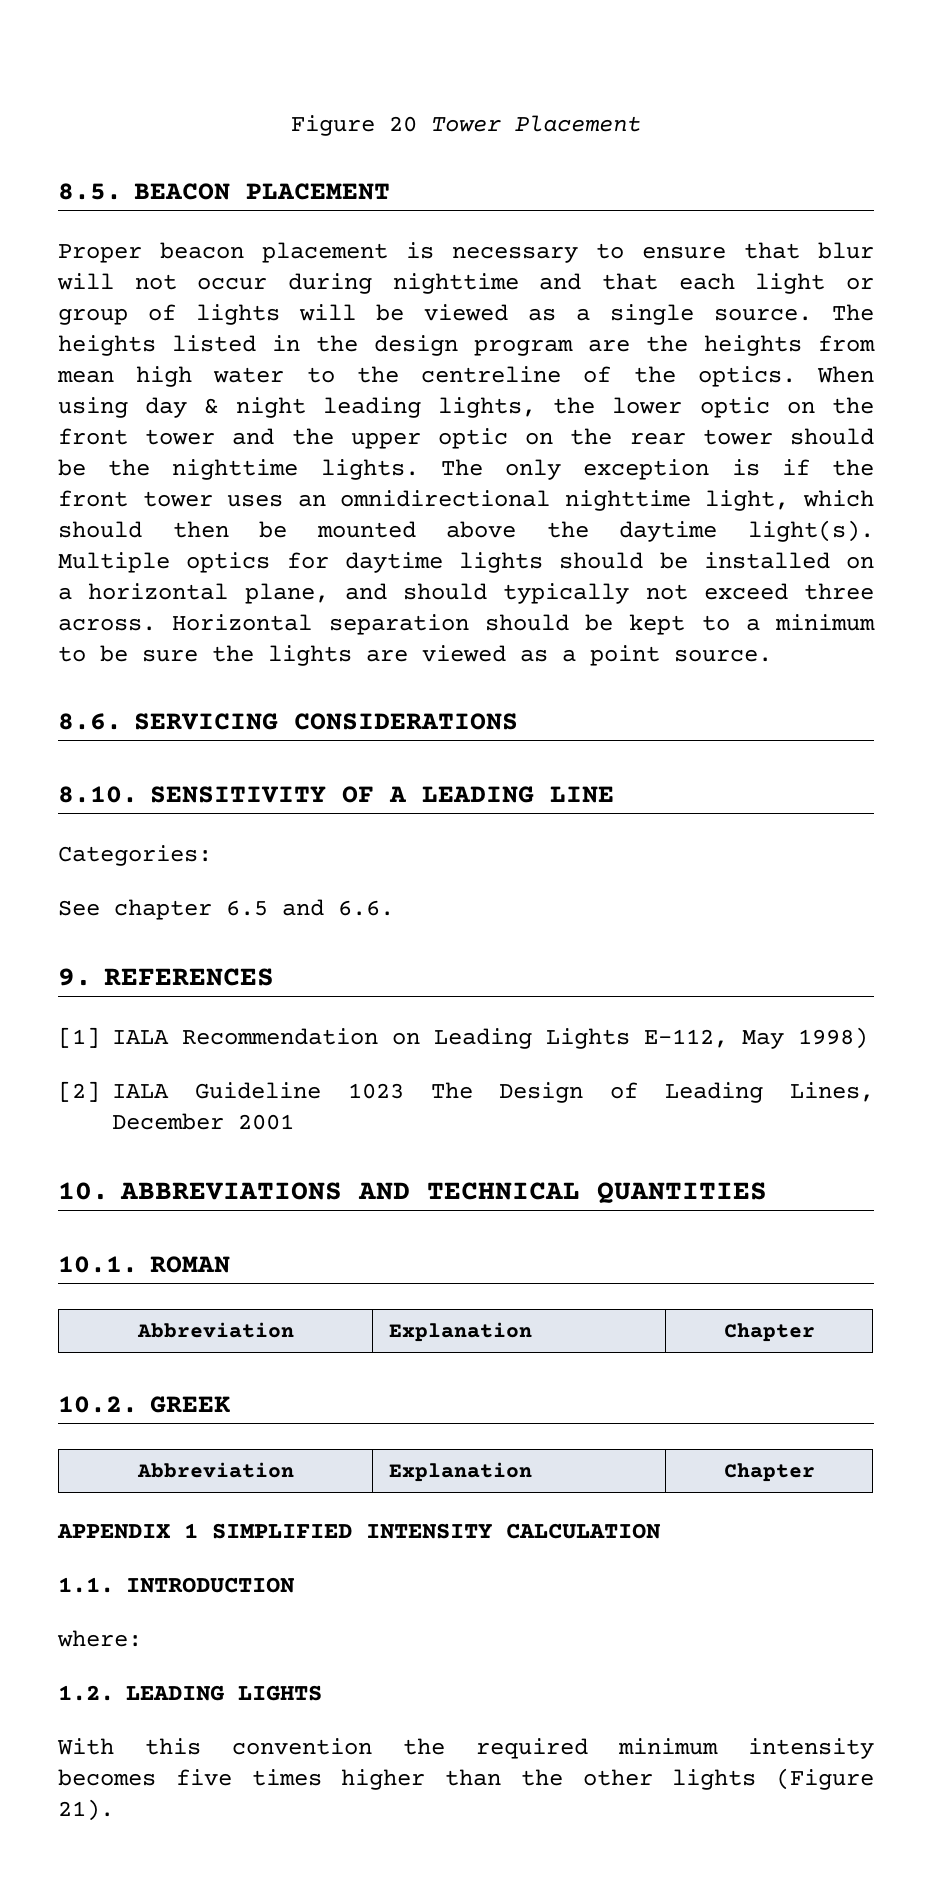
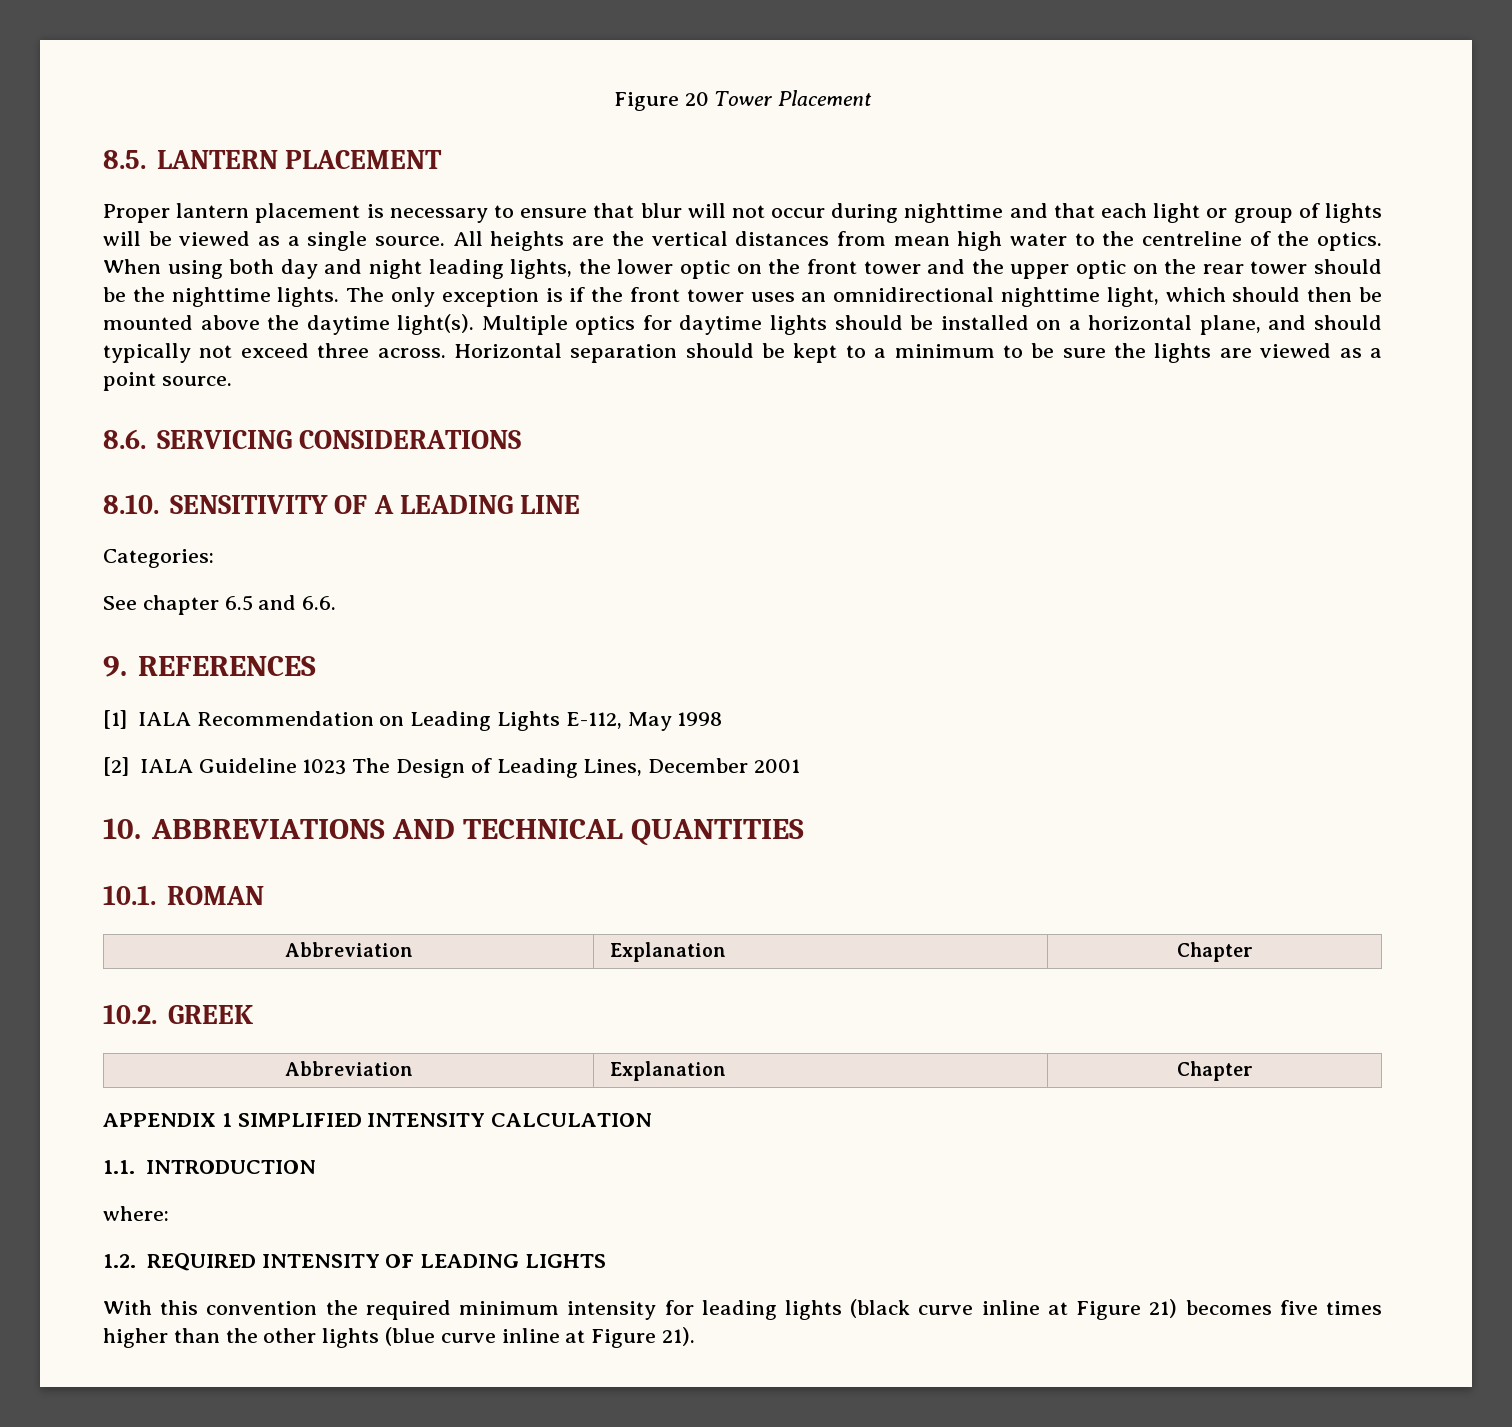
- 8.5. BEACON PLACEMENT
+ 8.5. LANTERN PLACEMENT
- Proper beacon placement is necessary to ensure that blur will not occur during nighttime and that each light or group of lights will be viewed as a single source.
+ Proper lantern placement is necessary to ensure that blur will not occur during nighttime and that each light or group of lights will be viewed as a single source.
- The heights listed in the design program are the heights from mean high water to the centreline of the optics.
+ All heights are the vertical distances from mean high water to the centreline of the optics.
- When using day & night leading lights, the lower optic on the front tower and the upper optic on the rear tower should be the nighttime lights.
+ When using both day and night leading lights, the lower optic on the front tower and the upper optic on the rear tower should be the nighttime lights.
- [1] IALA Recommendation on Leading Lights E-112, May 1998)
+ [1] IALA Recommendation on Leading Lights E-112, May 1998
- 1.2. LEADING LIGHTS
+ 1.2. REQUIRED INTENSITY OF LEADING LIGHTS
- With this convention the required minimum intensity becomes five times higher than the other lights (Figure 21).
+ With this convention the required minimum intensity for leading lights (black curve inline at Figure 21) becomes five times higher than the other lights (blue curve inline at Figure 21).

